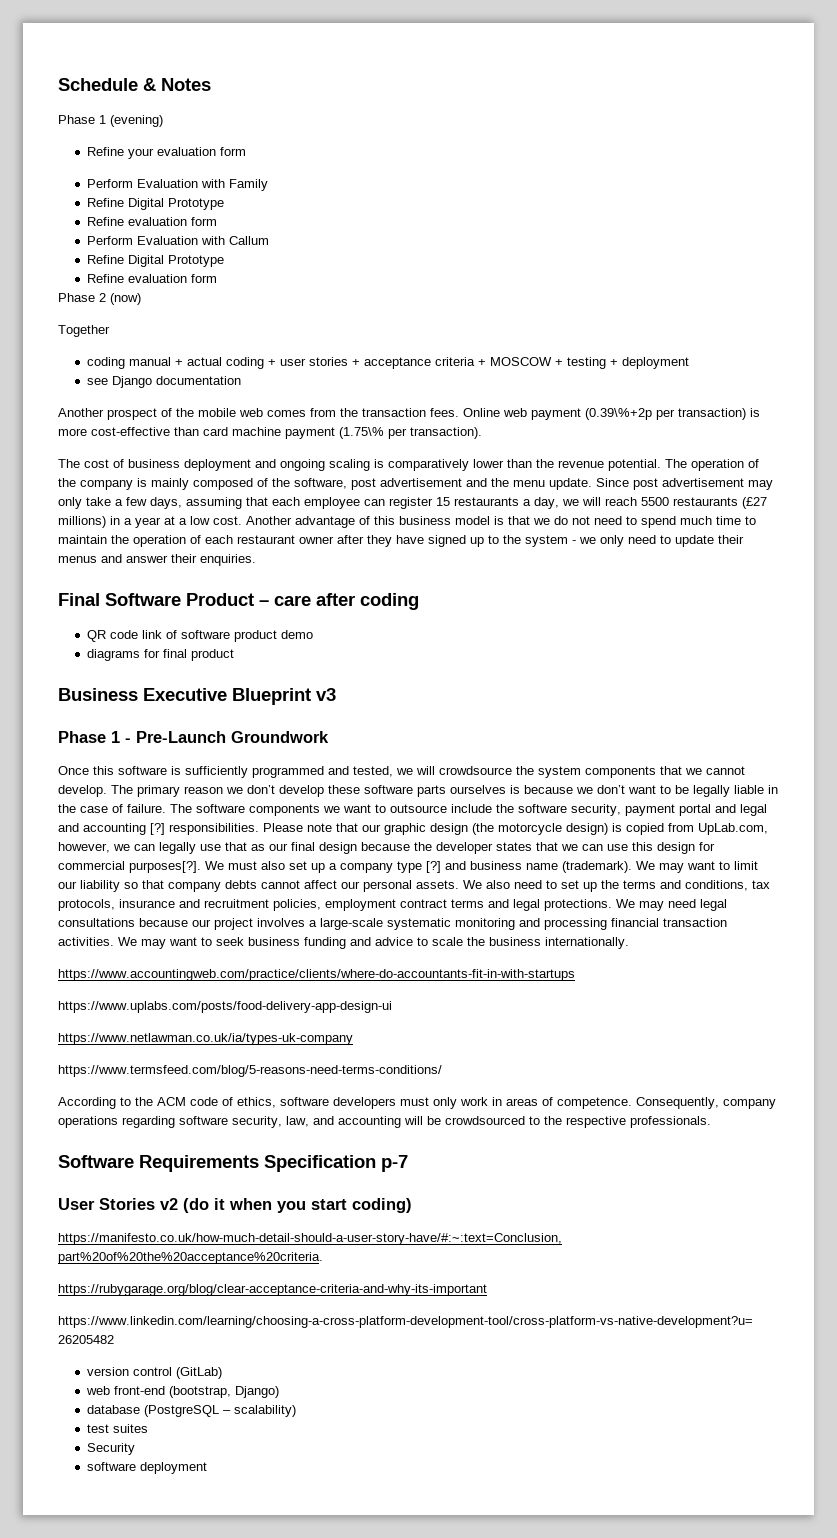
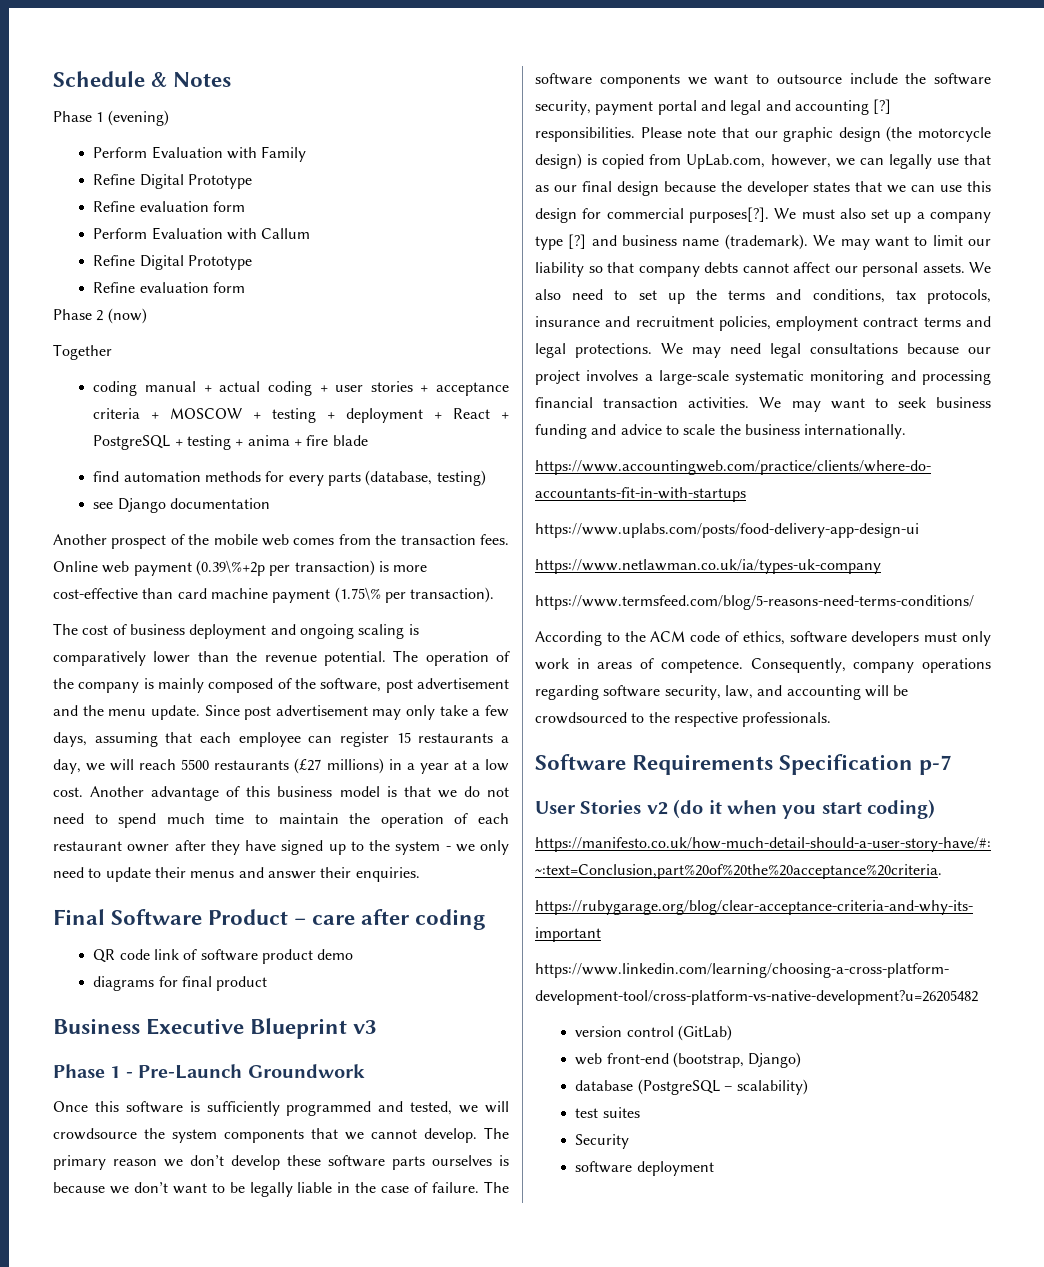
- Refine your evaluation form
- coding manual + actual coding + user stories + acceptance criteria + MOSCOW + testing + deployment
+ coding manual + actual coding + user stories + acceptance criteria + MOSCOW + testing + deployment + React + PostgreSQL + testing + anima + fire blade
+ find automation methods for every parts (database, testing)

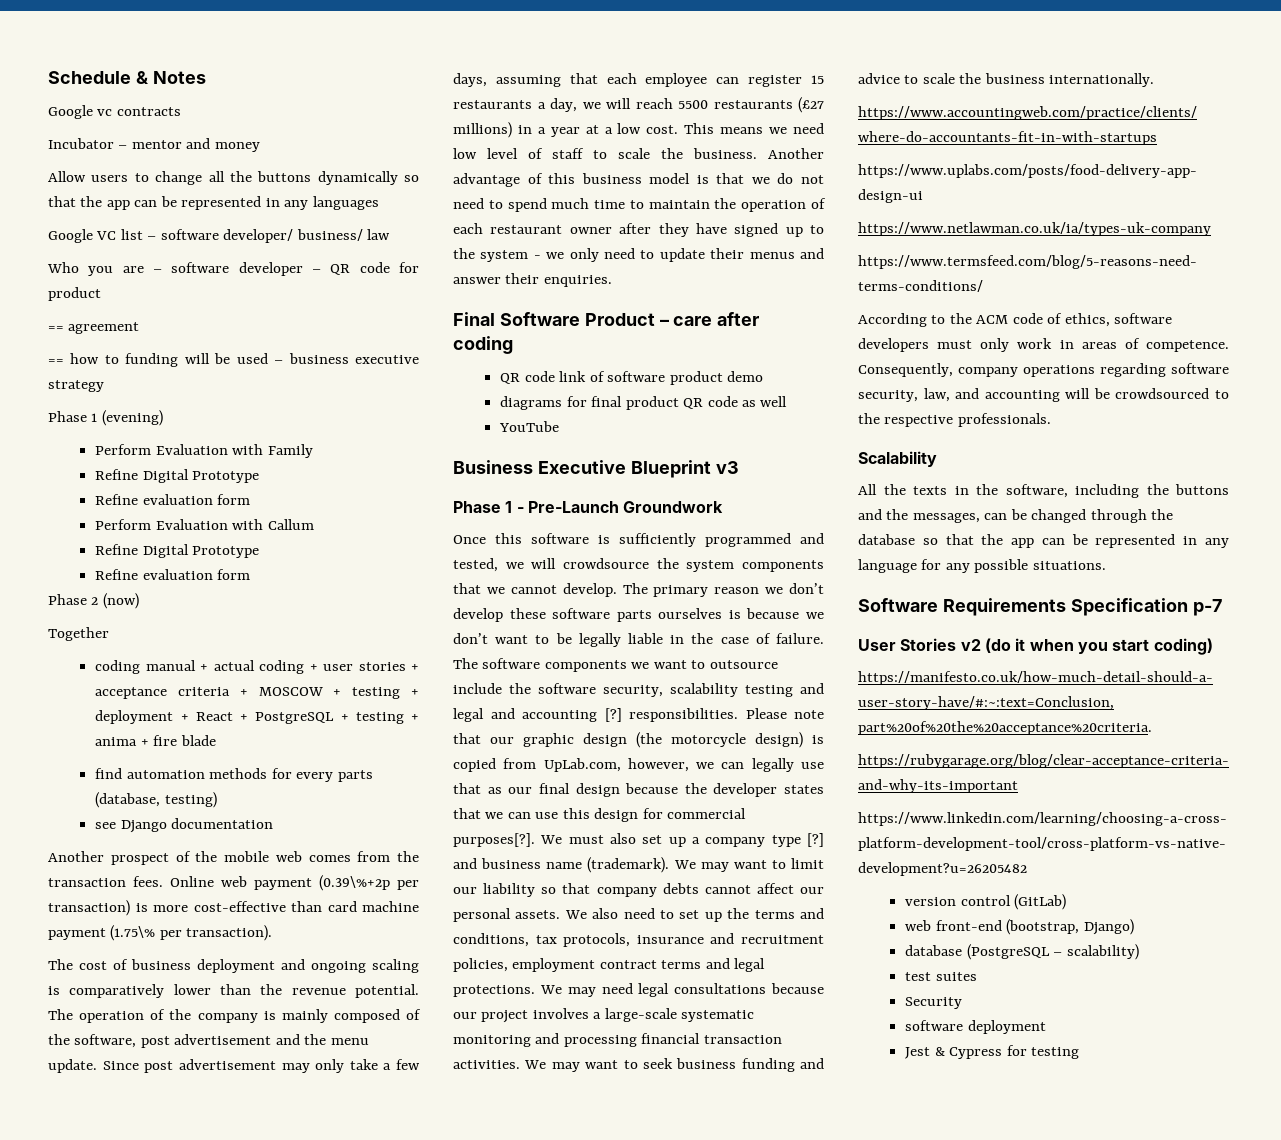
+ Google vc contracts
+ Incubator – mentor and money
+ Allow users to change all the buttons dynamically so that the app can be represented in any languages
+ Google VC list – software developer/ business/ law
+ Who you are – software developer – QR code for product
+ == agreement
+ == how to funding will be used – business executive strategy
+ This means we need low level of staff to scale the business.
- diagrams for final product
+ diagrams for final product QR code as well
+ YouTube
- The software components we want to outsource include the software security, payment portal and legal and accounting [?] responsibilities.
+ The software components we want to outsource include the software security, scalability testing and legal and accounting [?] responsibilities.
+ Scalability
+ All the texts in the software, including the buttons and the messages, can be changed through the database so that the app can be represented in any language for any possible situations.
+ Jest & Cypress for testing

